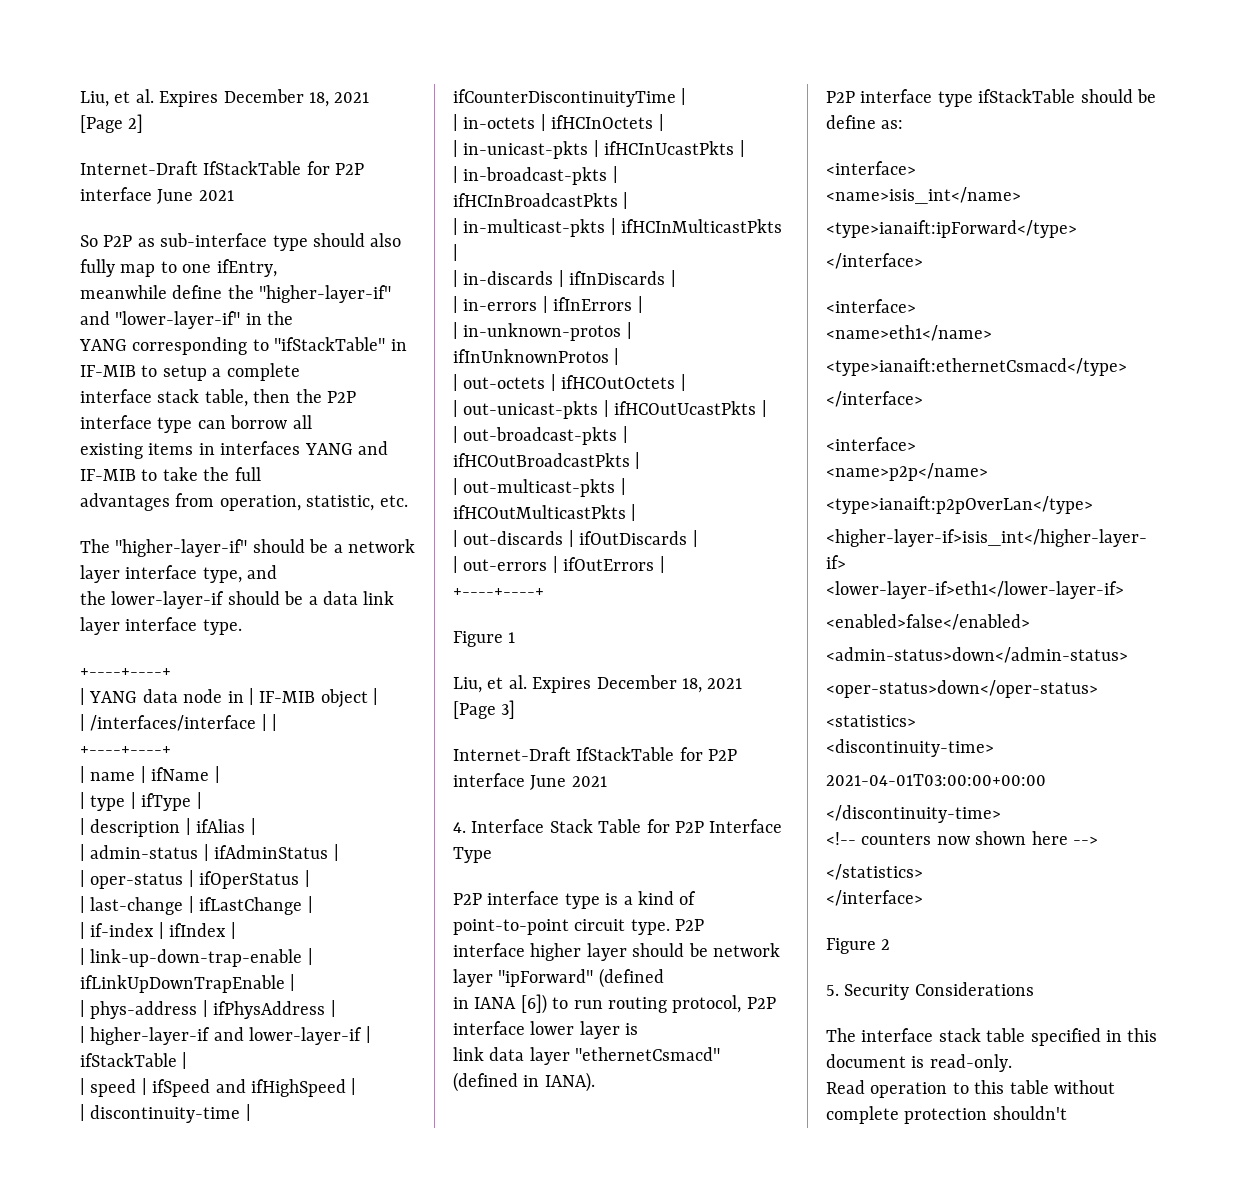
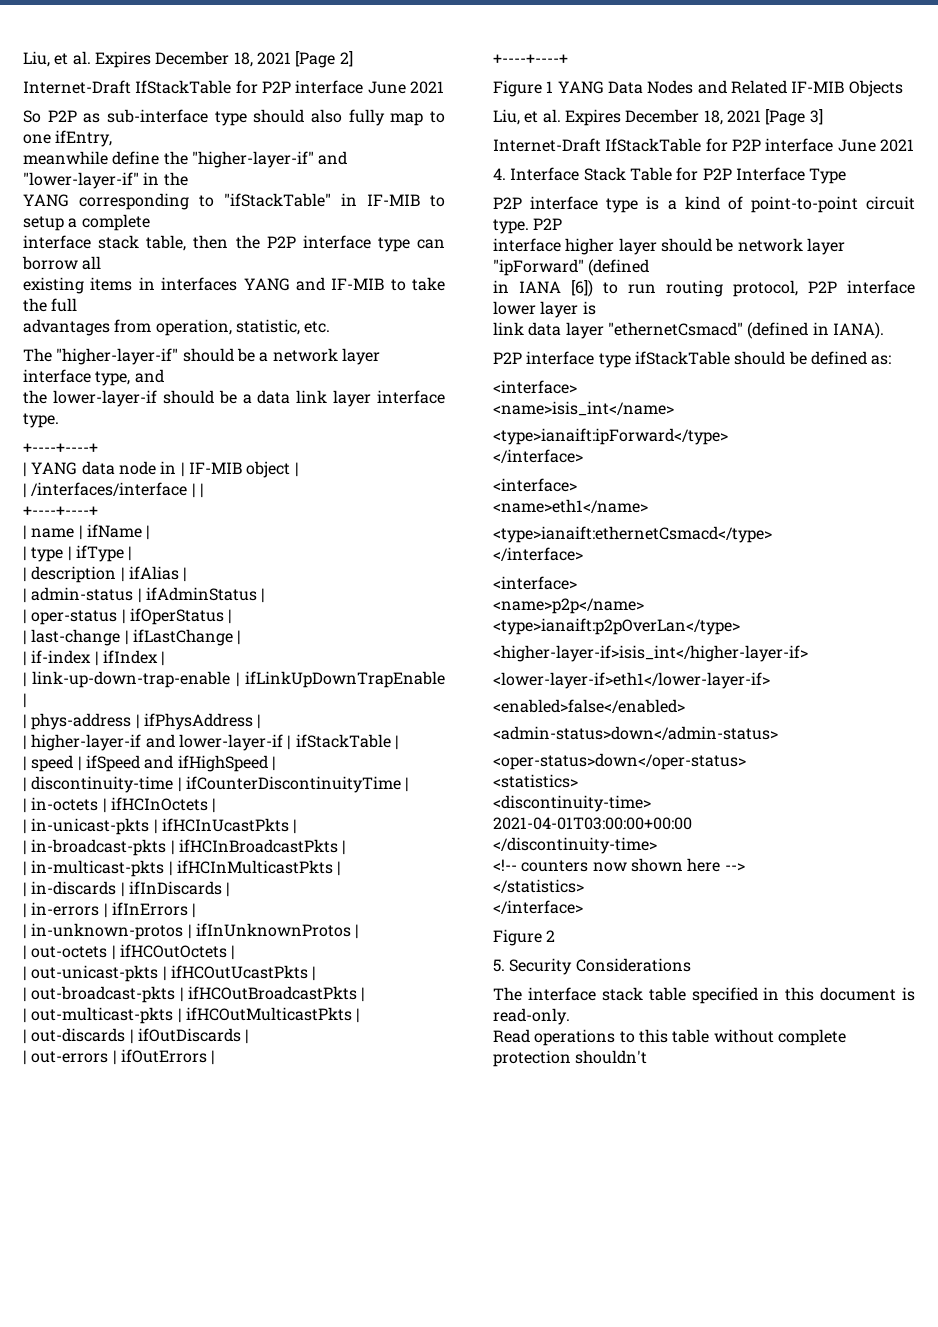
- Figure 1
+ Figure 1 YANG Data Nodes and Related IF-MIB Objects
- P2P interface type ifStackTable should be define as:
+ P2P interface type ifStackTable should be defined as:
- Read operation to this table without complete protection shouldn't
+ Read operations to this table without complete protection shouldn't

